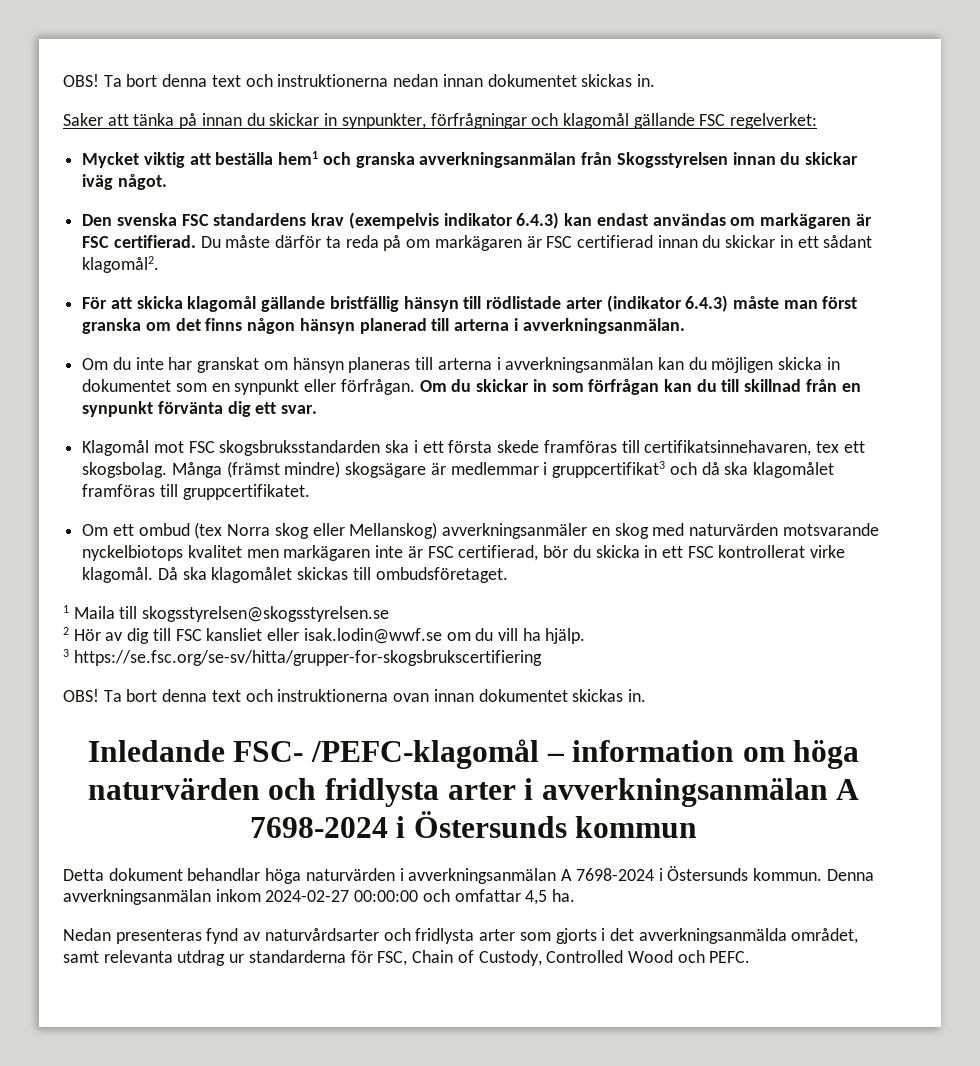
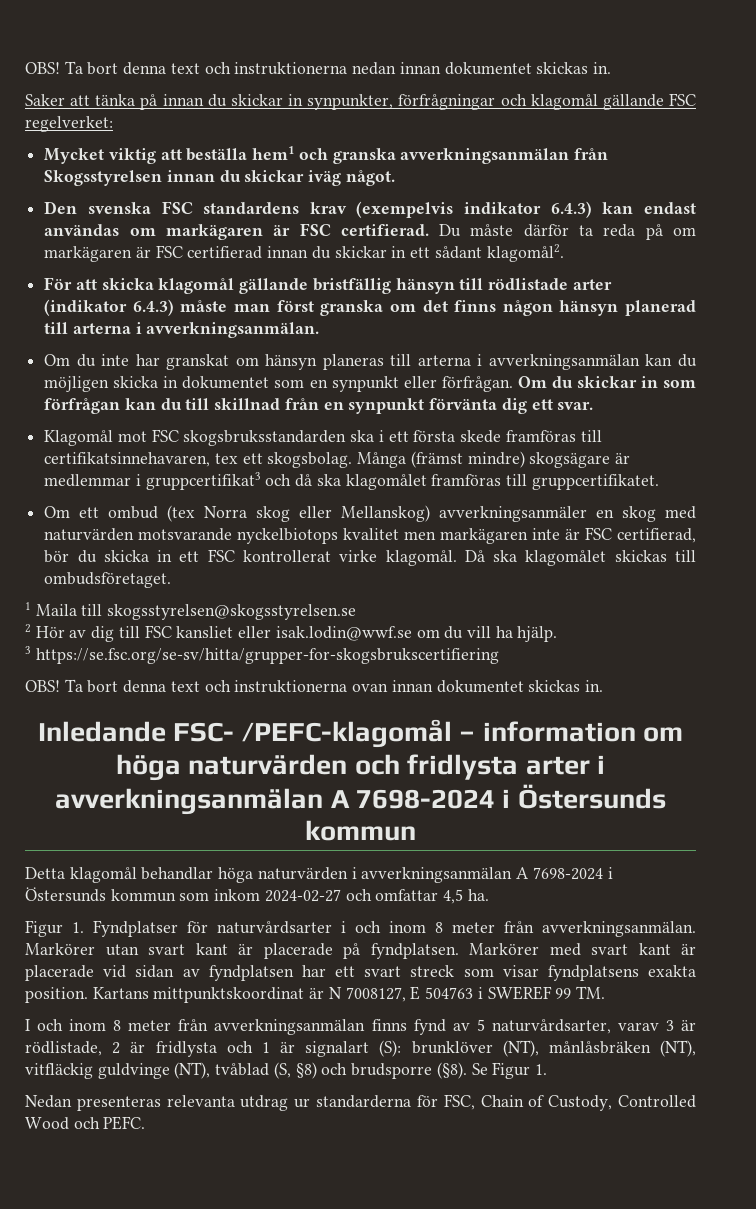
- Detta dokument behandlar höga naturvärden i avverkningsanmälan A 7698-2024 i Östersunds kommun. Denna avverkningsanmälan inkom 2024-02-27 00:00:00 och omfattar 4,5 ha.
+ Detta klagomål behandlar höga naturvärden i avverkningsanmälan A 7698-2024 i Östersunds kommun som inkom 2024-02-27 och omfattar 4,5 ha.
- Nedan presenteras fynd av naturvårdsarter och fridlysta arter som gjorts i det avverkningsanmälda området, samt relevanta utdrag ur standarderna för FSC, Chain of Custody, Controlled Wood och PEFC.
+ Figur 1. Fyndplatser för naturvårdsarter i och inom 8 meter från avverkningsanmälan. Markörer utan svart kant är placerade på fyndplatsen. Markörer med svart kant är placerade vid sidan av fyndplatsen har ett svart streck som visar fyndplatsens exakta position. Kartans mittpunktskoordinat är N 7008127, E 504763 i SWEREF 99 TM.
+ I och inom 8 meter från avverkningsanmälan finns fynd av 5 naturvårdsarter, varav 3 är rödlistade, 2 är fridlysta och 1 är signalart (S): brunklöver (NT), månlåsbräken (NT), vitfläckig guldvinge (NT), tvåblad (S, §8) och brudsporre (§8). Se Figur 1.
+ Nedan presenteras relevanta utdrag ur standarderna för FSC, Chain of Custody, Controlled Wood och PEFC.

